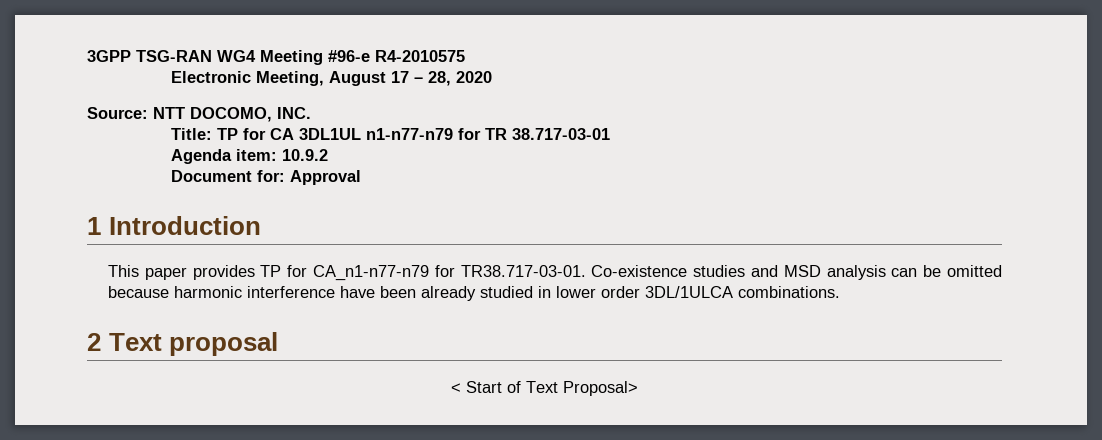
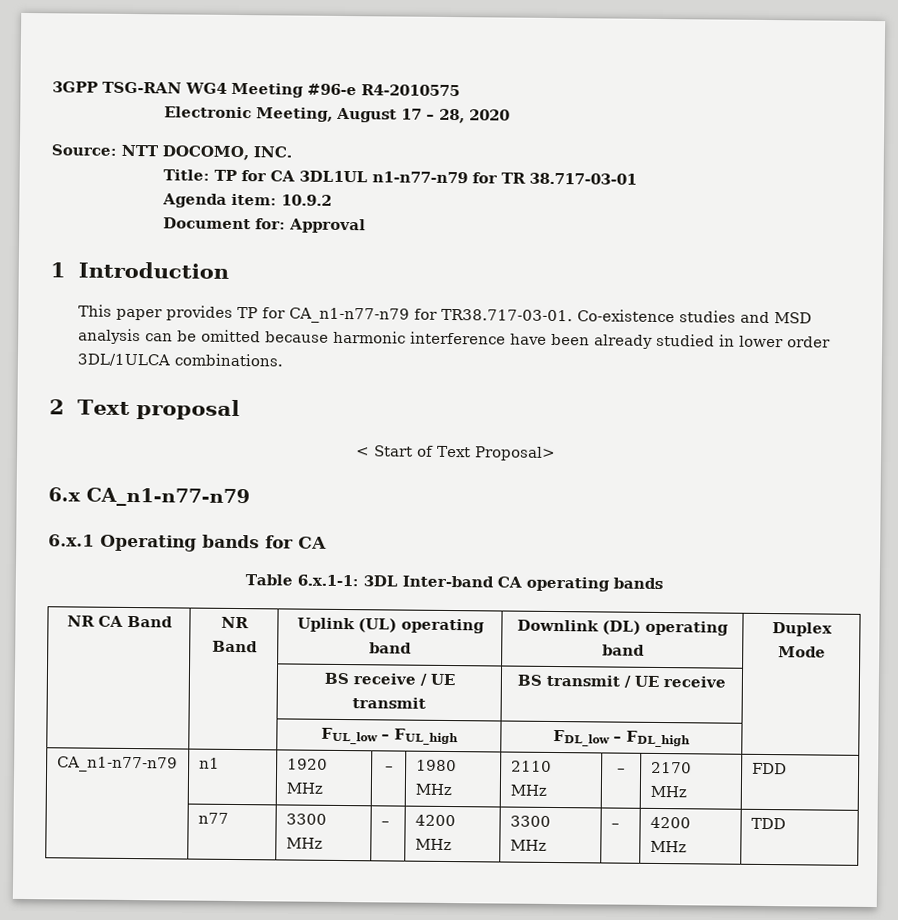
+ 6.x CA_n1-n77-n79
+ 6.x.1 Operating bands for CA
+ Table 6.x.1-1: 3DL Inter-band CA operating bands
+ NR CA Band | NR Band | Uplink (UL) operating band | Downlink (DL) operating band | Duplex Mode
+ | | BS receive / UE transmit | BS transmit / UE receive |
+ | | FUL_low – FUL_high | FDL_low – FDL_high |
+ CA_n1-n77-n79 | n1 | 1920 MHz | – | 1980 MHz | 2110 MHz | – | 2170 MHz | FDD
+ | n77 | 3300 MHz | – | 4200 MHz | 3300 MHz | – | 4200 MHz | TDD

